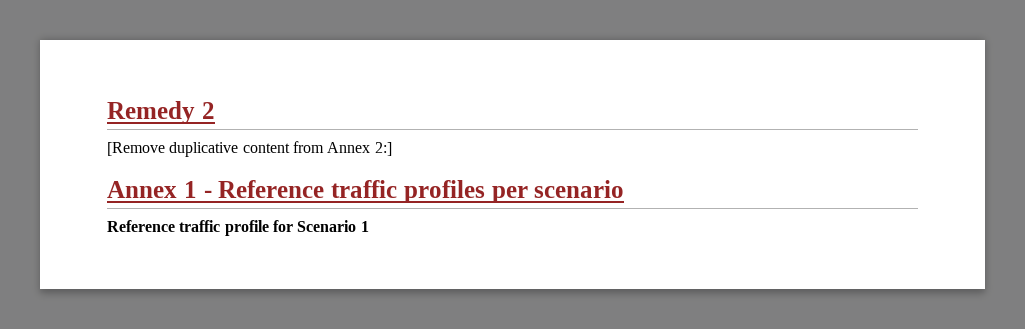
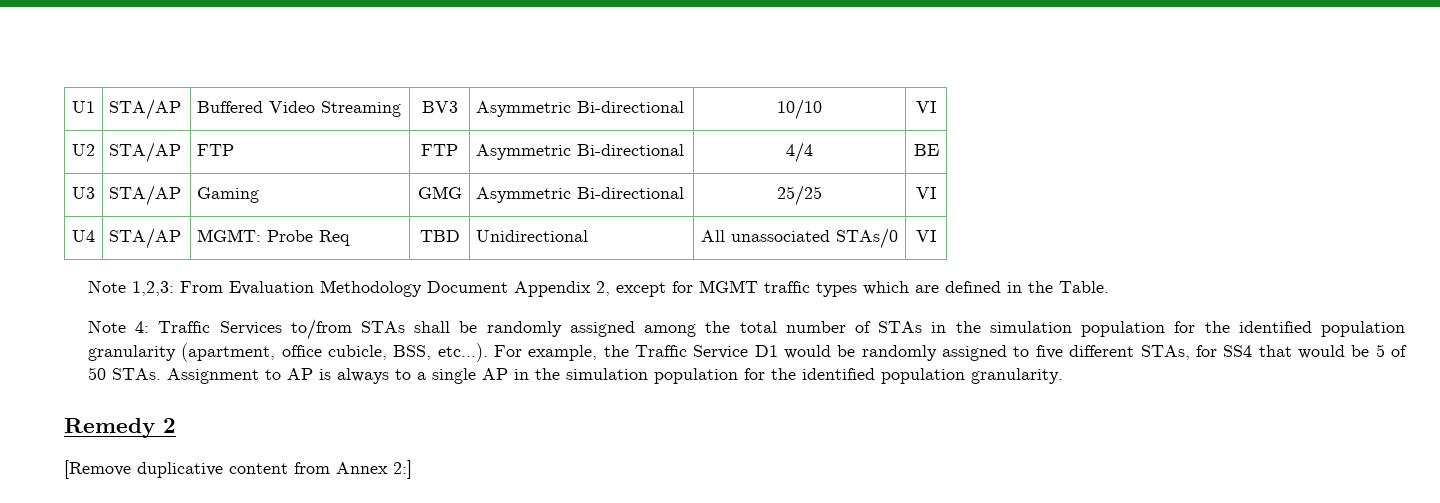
+ U1 | STA/AP | Buffered Video Streaming | BV3 | Asymmetric Bi-directional | 10/10 | VI
+ U2 | STA/AP | FTP | FTP | Asymmetric Bi-directional | 4/4 | BE
+ U3 | STA/AP | Gaming | GMG | Asymmetric Bi-directional | 25/25 | VI
+ U4 | STA/AP | MGMT: Probe Req | TBD | Unidirectional | All unassociated STAs/0 | VI
+ Note 1,2,3: From Evaluation Methodology Document Appendix 2, except for MGMT traffic types which are defined in the Table.
+ Note 4: Traffic Services to/from STAs shall be randomly assigned among the total number of STAs in the simulation population for the identified population granularity (apartment, office cubicle, BSS, etc…). For example, the Traffic Service D1 would be randomly assigned to five different STAs, for SS4 that would be 5 of 50 STAs. Assignment to AP is always to a single AP in the simulation population for the identified population granularity.
- Annex 1 - Reference traffic profiles per scenario
- Reference traffic profile for Scenario 1

